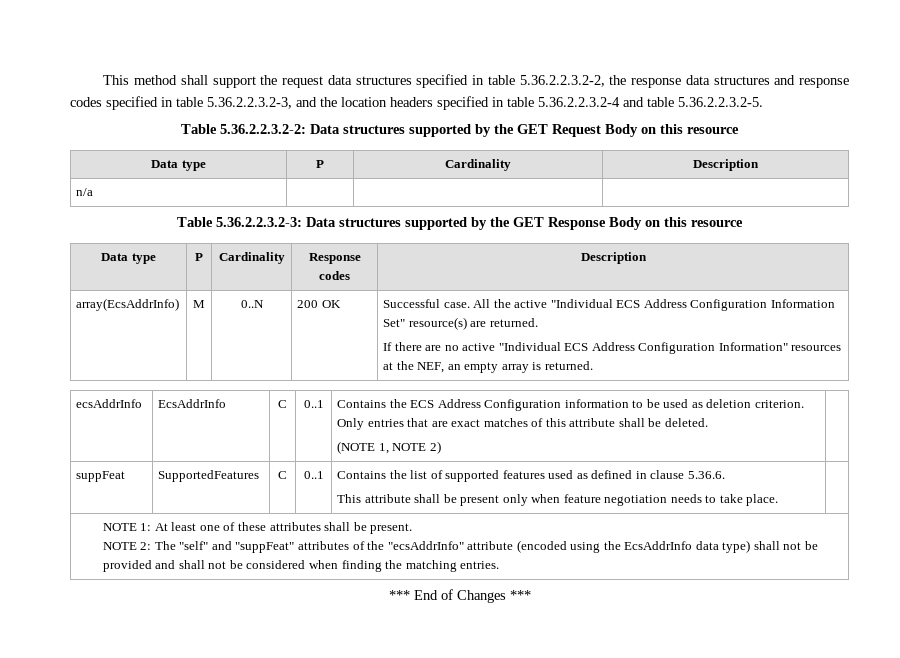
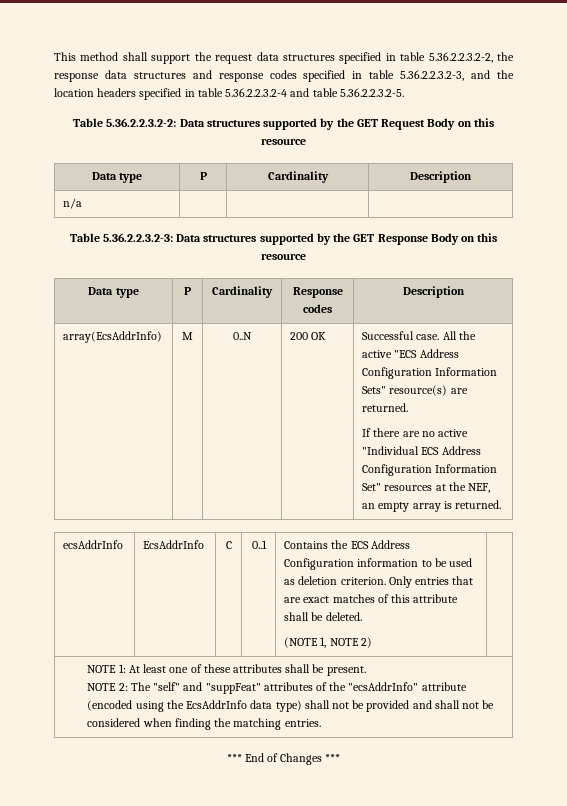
- array(EcsAddrInfo) | M | 0..N | 200 OK | Successful case. All the active "Individual ECS Address Configuration Information Set" resource(s) are returned.
- If there are no active "Individual ECS Address Configuration Information" resources at the NEF, an empty array is returned.
+ array(EcsAddrInfo) | M | 0..N | 200 OK | Successful case. All the active "ECS Address Configuration Information Sets" resource(s) are returned.
+ If there are no active "Individual ECS Address Configuration Information Set" resources at the NEF, an empty array is returned.
- suppFeat | SupportedFeatures | C | 0..1 | Contains the list of supported features used as defined in clause 5.36.6.
- This attribute shall be present only when feature negotiation needs to take place. |

